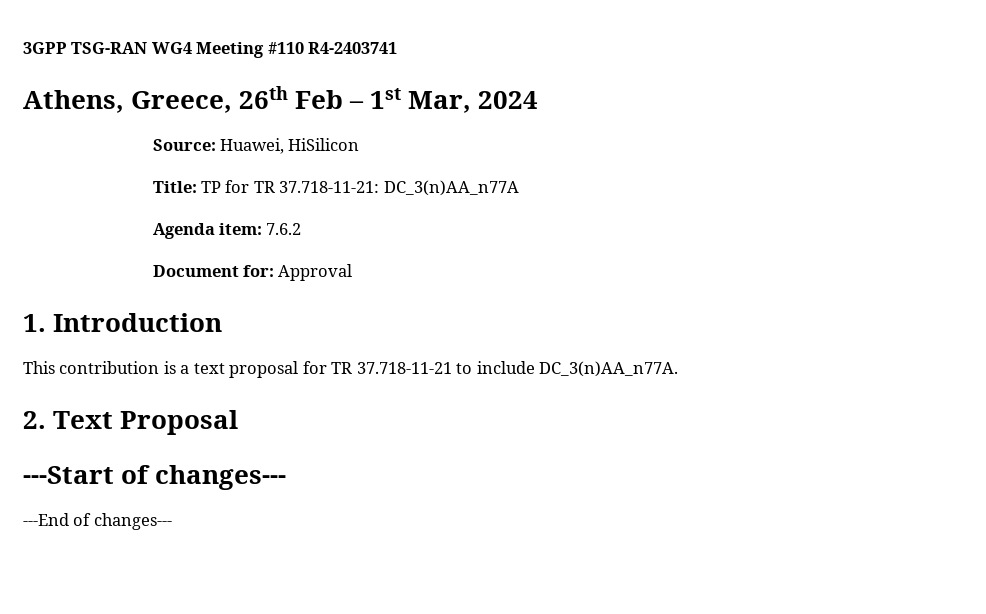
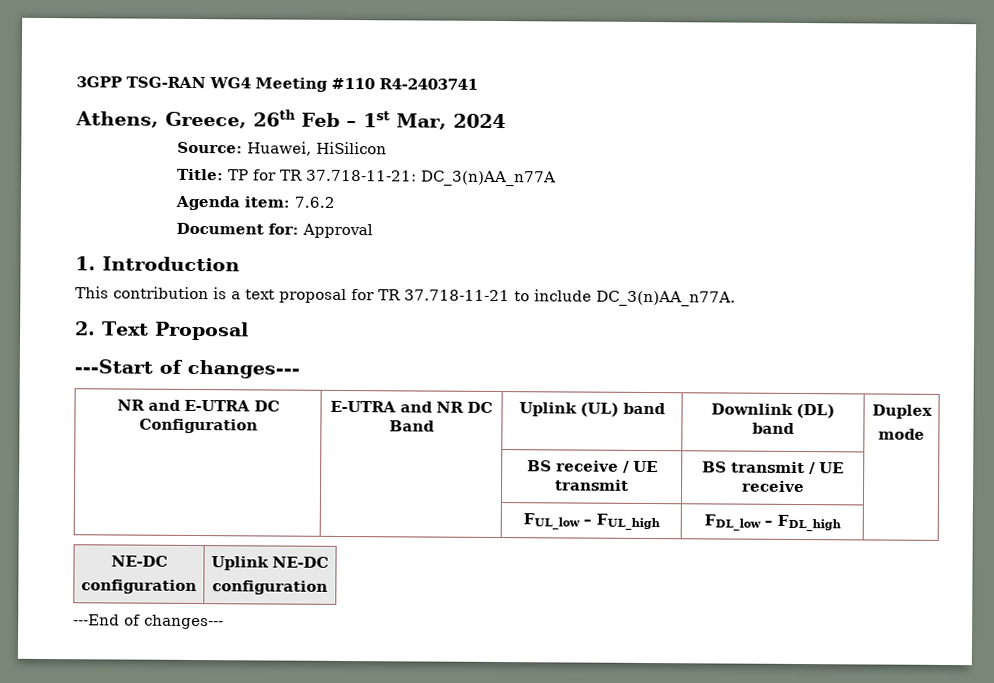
+ NR and E-UTRA DC Configuration | E-UTRA and NR DC Band | Uplink (UL) band | Downlink (DL) band | Duplex
+ mode
+ | | BS receive / UE transmit | BS transmit / UE receive |
+ | | FUL_low – FUL_high | FDL_low – FDL_high |
+ NE-DC
+ configuration | Uplink NE-DC
+ configuration

